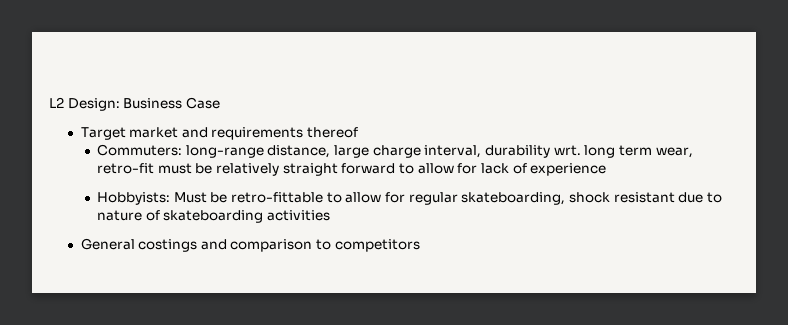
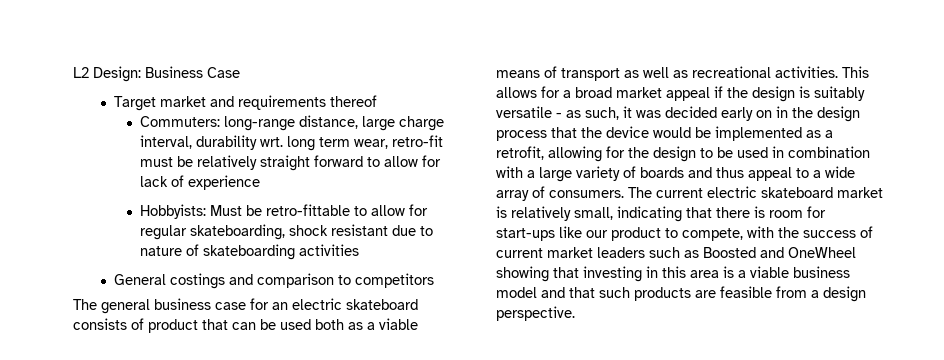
+ The general business case for an electric skateboard consists of product that can be used both as a viable means of transport as well as recreational activities. This allows for a broad market appeal if the design is suitably versatile - as such, it was decided early on in the design process that the device would be implemented as a retrofit, allowing for the design to be used in combination with a large variety of boards and thus appeal to a wide array of consumers. The current electric skateboard market is relatively small, indicating that there is room for start-ups like our product to compete, with the success of current market leaders such as Boosted and OneWheel showing that investing in this area is a viable business model and that such products are feasible from a design perspective.

